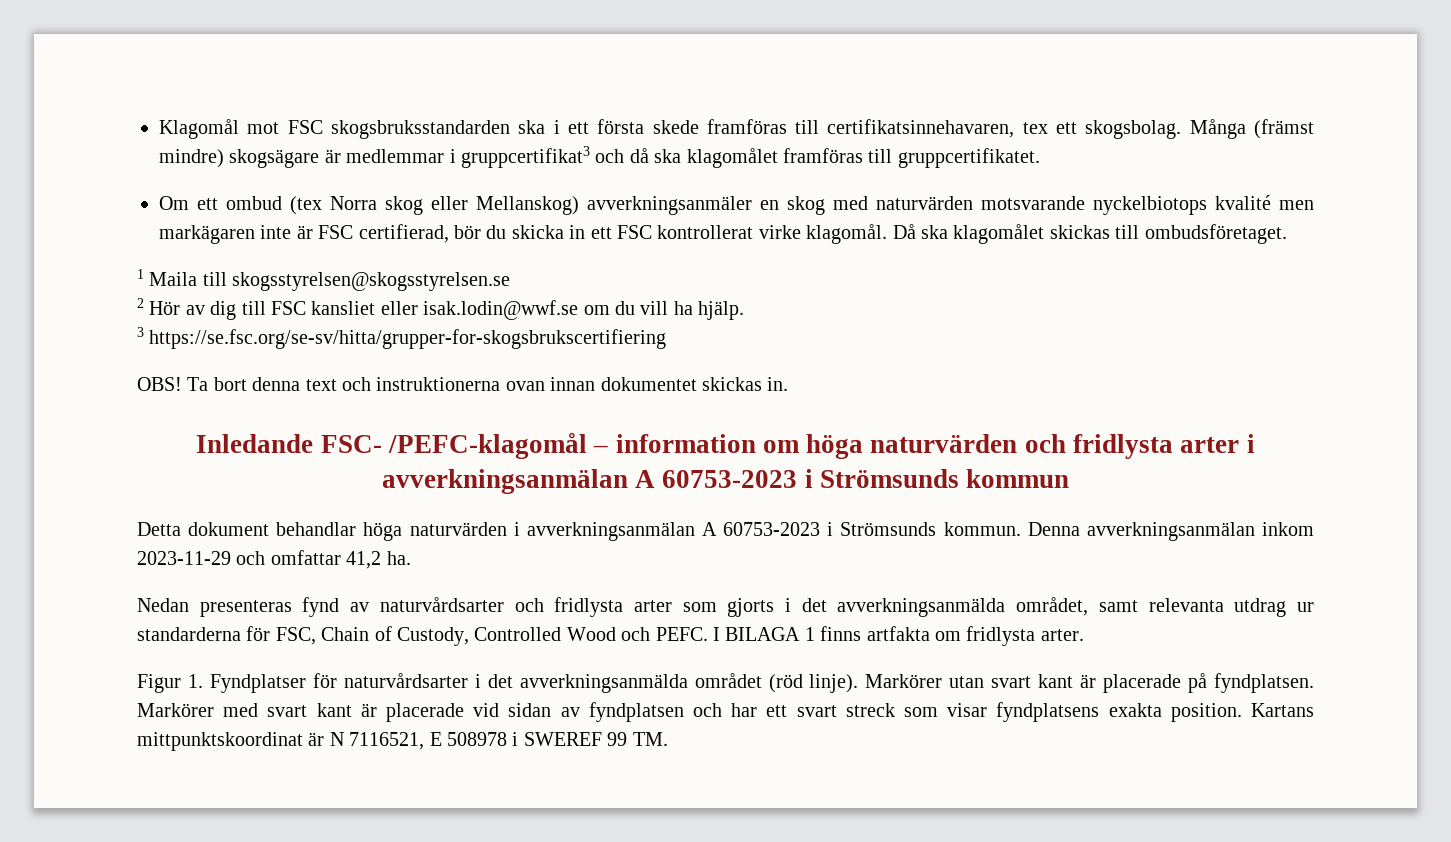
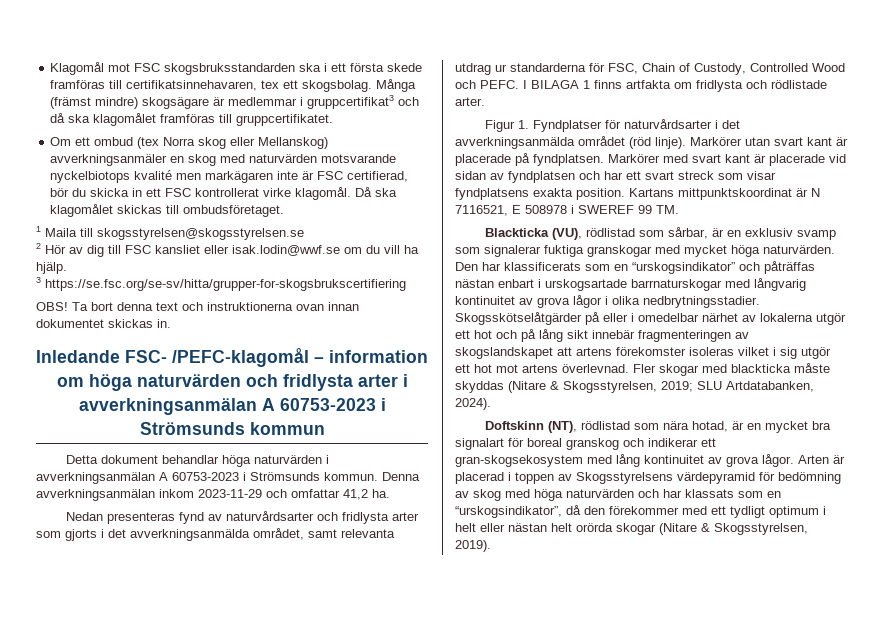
- I BILAGA 1 finns artfakta om fridlysta arter.
+ I BILAGA 1 finns artfakta om fridlysta och rödlistade arter.
+ Blackticka (VU), rödlistad som sårbar, är en exklusiv svamp som signalerar fuktiga granskogar med mycket höga naturvärden. Den har klassificerats som en “urskogsindikator” och påträffas nästan enbart i urskogsartade barrnaturskogar med långvarig kontinuitet av grova lågor i olika nedbrytningsstadier. Skogsskötselåtgärder på eller i omedelbar närhet av lokalerna utgör ett hot och på lång sikt innebär fragmenteringen av skogslandskapet att artens förekomster isoleras vilket i sig utgör ett hot mot artens överlevnad. Fler skogar med blackticka måste skyddas (Nitare & Skogsstyrelsen, 2019; SLU Artdatabanken, 2024).
+ Doftskinn (NT), rödlistad som nära hotad, är en mycket bra signalart för boreal granskog och indikerar ett gran-skogsekosystem med lång kontinuitet av grova lågor. Arten är placerad i toppen av Skogsstyrelsens värdepyramid för bedömning av skog med höga naturvärden och har klassats som en “urskogsindikator”, då den förekommer med ett tydligt optimum i helt eller nästan helt orörda skogar (Nitare & Skogsstyrelsen, 2019).

